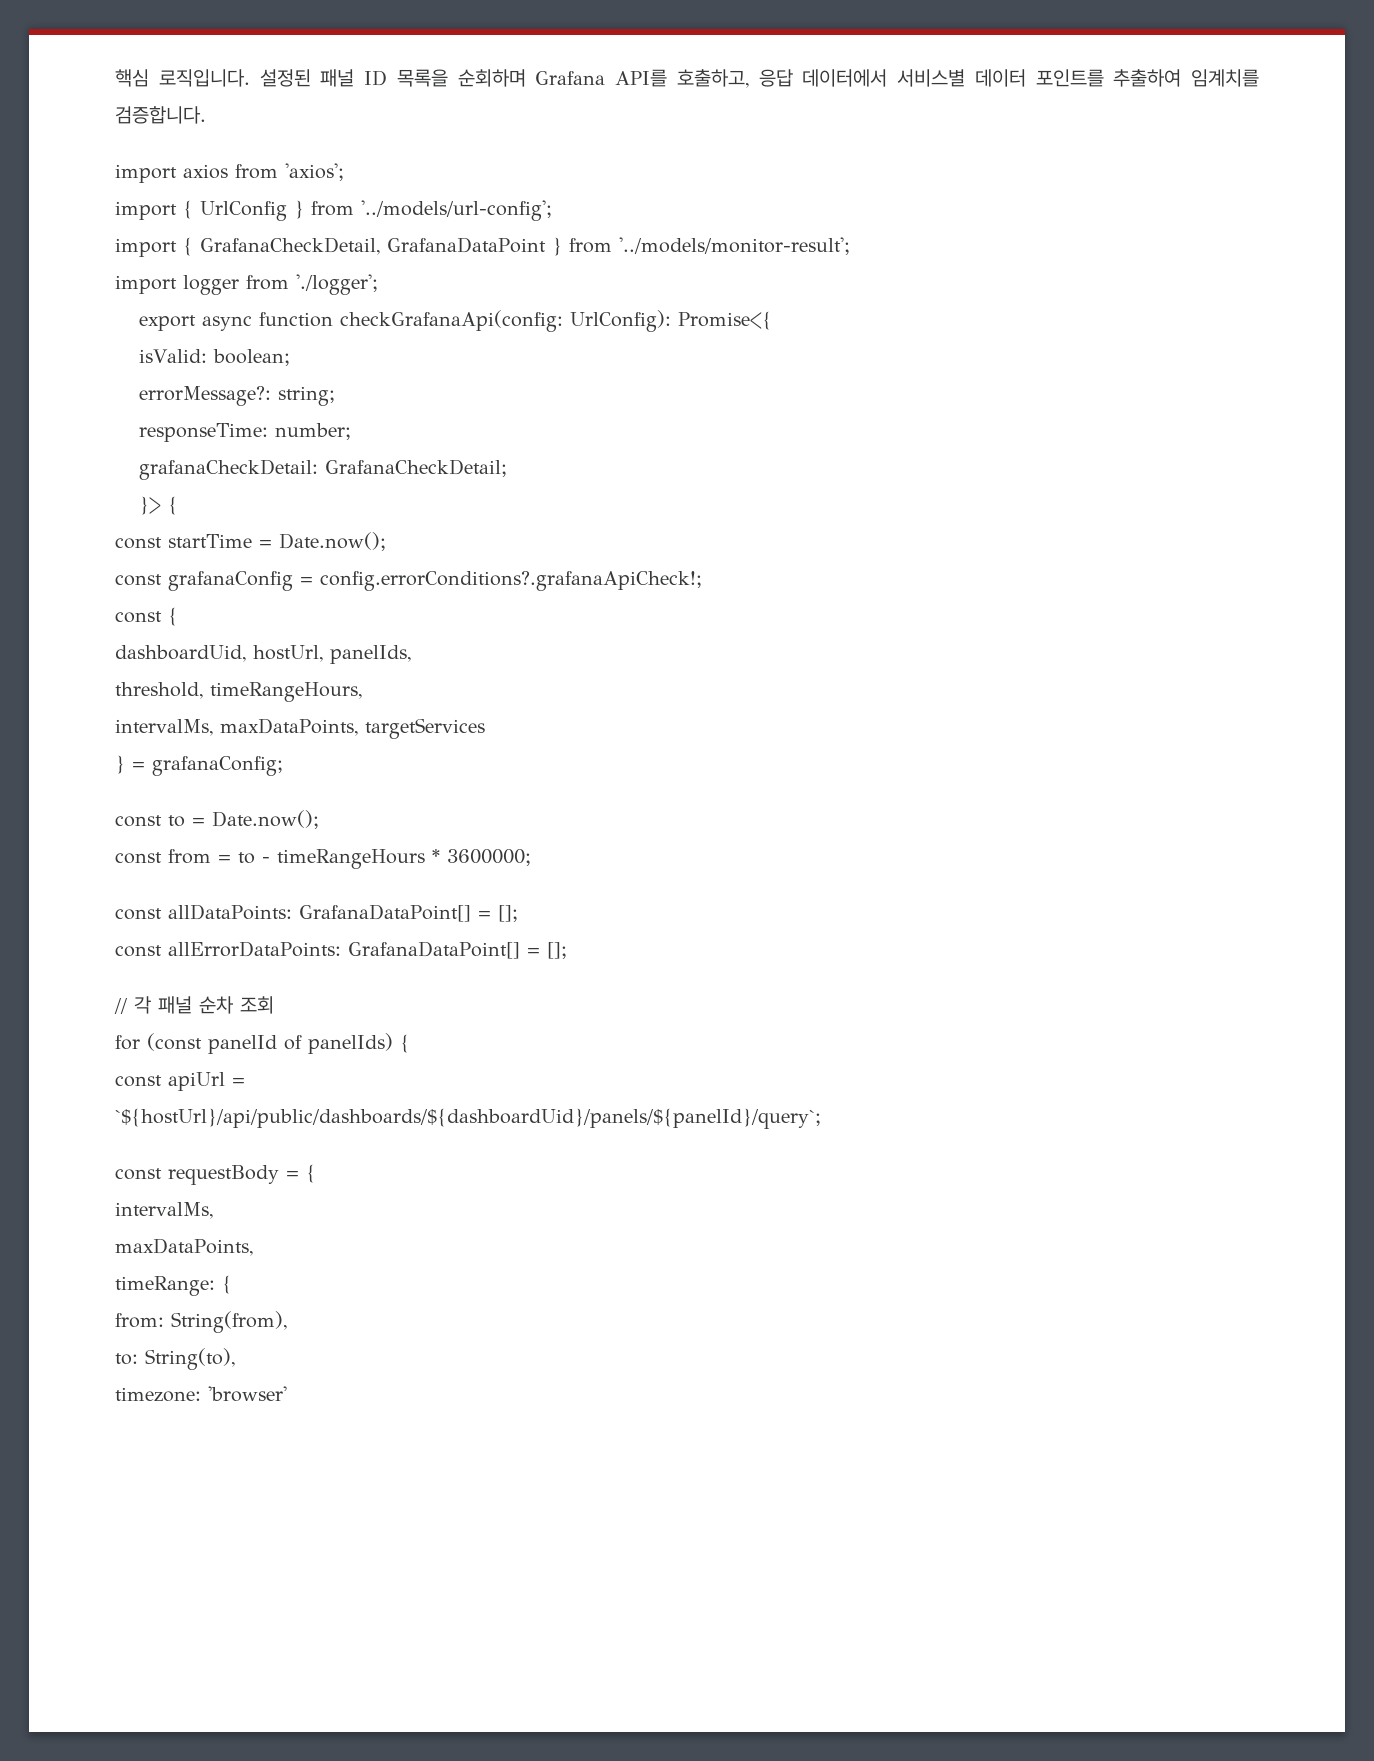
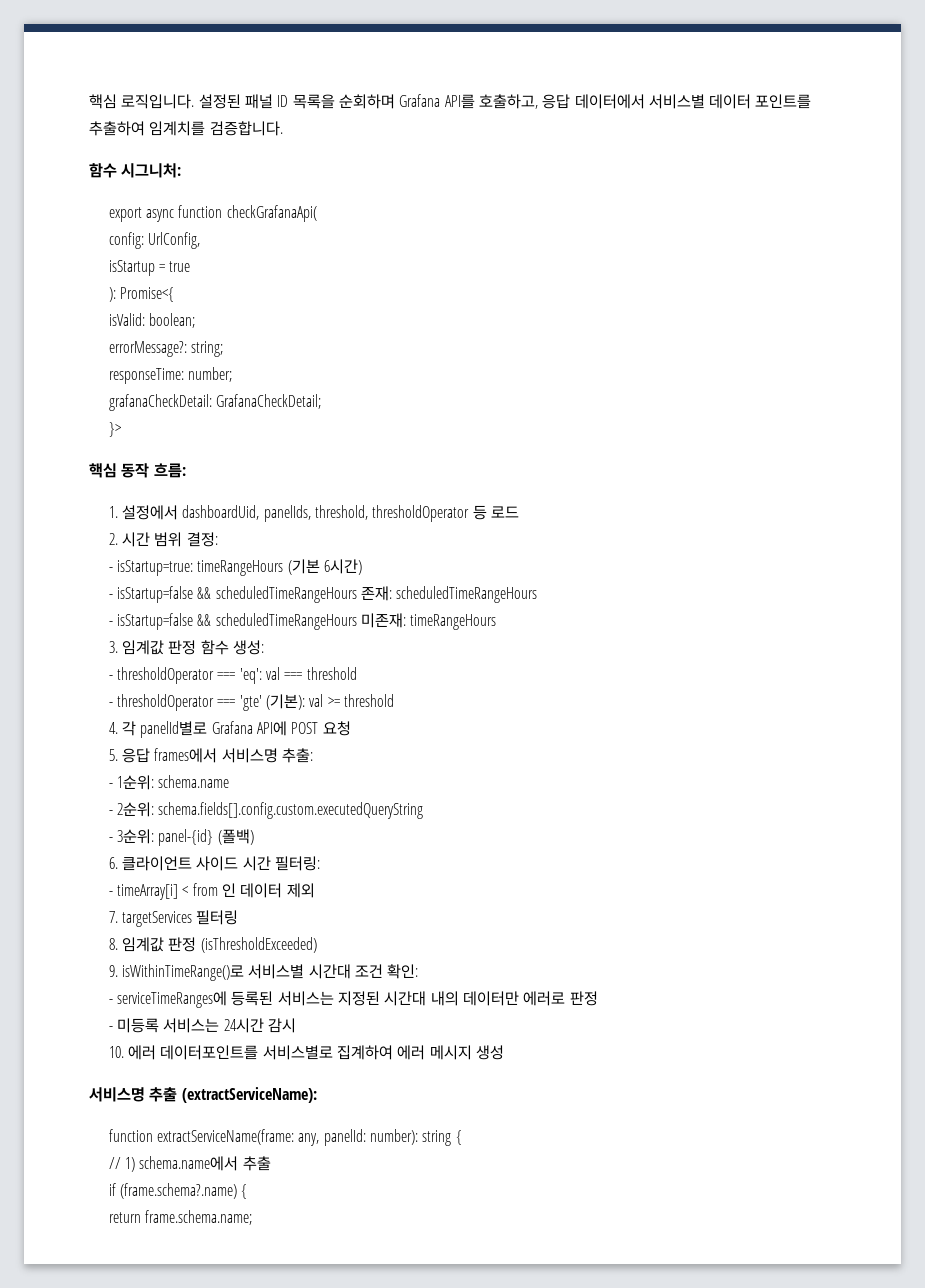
- import axios from 'axios';
- import { UrlConfig } from '../models/url-config';
- import { GrafanaCheckDetail, GrafanaDataPoint } from '../models/monitor-result';
- import logger from './logger';
- export async function checkGrafanaApi(config: UrlConfig): Promise<{
+ 함수 시그니처:
+ export async function checkGrafanaApi(
+ config: UrlConfig,
+ isStartup = true
+ ): Promise<{
- }> {
- const startTime = Date.now();
- const grafanaConfig = config.errorConditions?.grafanaApiCheck!;
- const {
- dashboardUid, hostUrl, panelIds,
- threshold, timeRangeHours,
- intervalMs, maxDataPoints, targetServices
- } = grafanaConfig;
- const to = Date.now();
- const from = to - timeRangeHours * 3600000;
- const allDataPoints: GrafanaDataPoint[] = [];
- const allErrorDataPoints: GrafanaDataPoint[] = [];
- // 각 패널 순차 조회
- for (const panelId of panelIds) {
- const apiUrl =
- `${hostUrl}/api/public/dashboards/${dashboardUid}/panels/${panelId}/query`;
- const requestBody = {
- intervalMs,
- maxDataPoints,
- timeRange: {
- from: String(from),
- to: String(to),
- timezone: 'browser'
+ }>
+ 핵심 동작 흐름:
+ 1. 설정에서 dashboardUid, panelIds, threshold, thresholdOperator 등 로드
+ 2. 시간 범위 결정:
+ - isStartup=true: timeRangeHours (기본 6시간)
+ - isStartup=false && scheduledTimeRangeHours 존재: scheduledTimeRangeHours
+ - isStartup=false && scheduledTimeRangeHours 미존재: timeRangeHours
+ 3. 임계값 판정 함수 생성:
+ - thresholdOperator === 'eq': val === threshold
+ - thresholdOperator === 'gte' (기본): val >= threshold
+ 4. 각 panelId별로 Grafana API에 POST 요청
+ 5. 응답 frames에서 서비스명 추출:
+ - 1순위: schema.name
+ - 2순위: schema.fields[].config.custom.executedQueryString
+ - 3순위: panel-{id} (폴백)
+ 6. 클라이언트 사이드 시간 필터링:
+ - timeArray[i] < from 인 데이터 제외
+ 7. targetServices 필터링
+ 8. 임계값 판정 (isThresholdExceeded)
+ 9. isWithinTimeRange()로 서비스별 시간대 조건 확인:
+ - serviceTimeRanges에 등록된 서비스는 지정된 시간대 내의 데이터만 에러로 판정
+ - 미등록 서비스는 24시간 감시
+ 10. 에러 데이터포인트를 서비스별로 집계하여 에러 메시지 생성
+ 서비스명 추출 (extractServiceName):
+ function extractServiceName(frame: any, panelId: number): string {
+ // 1) schema.name에서 추출
+ if (frame.schema?.name) {
+ return frame.schema.name;

